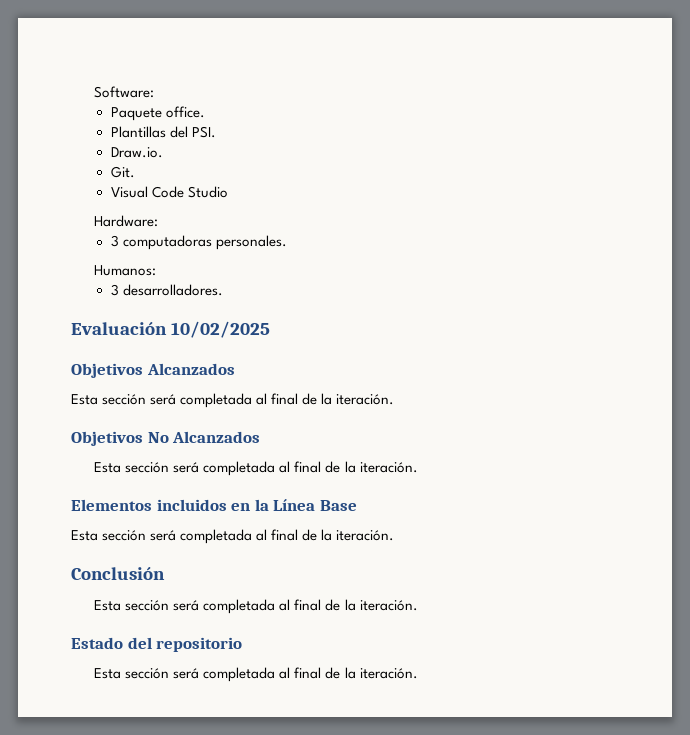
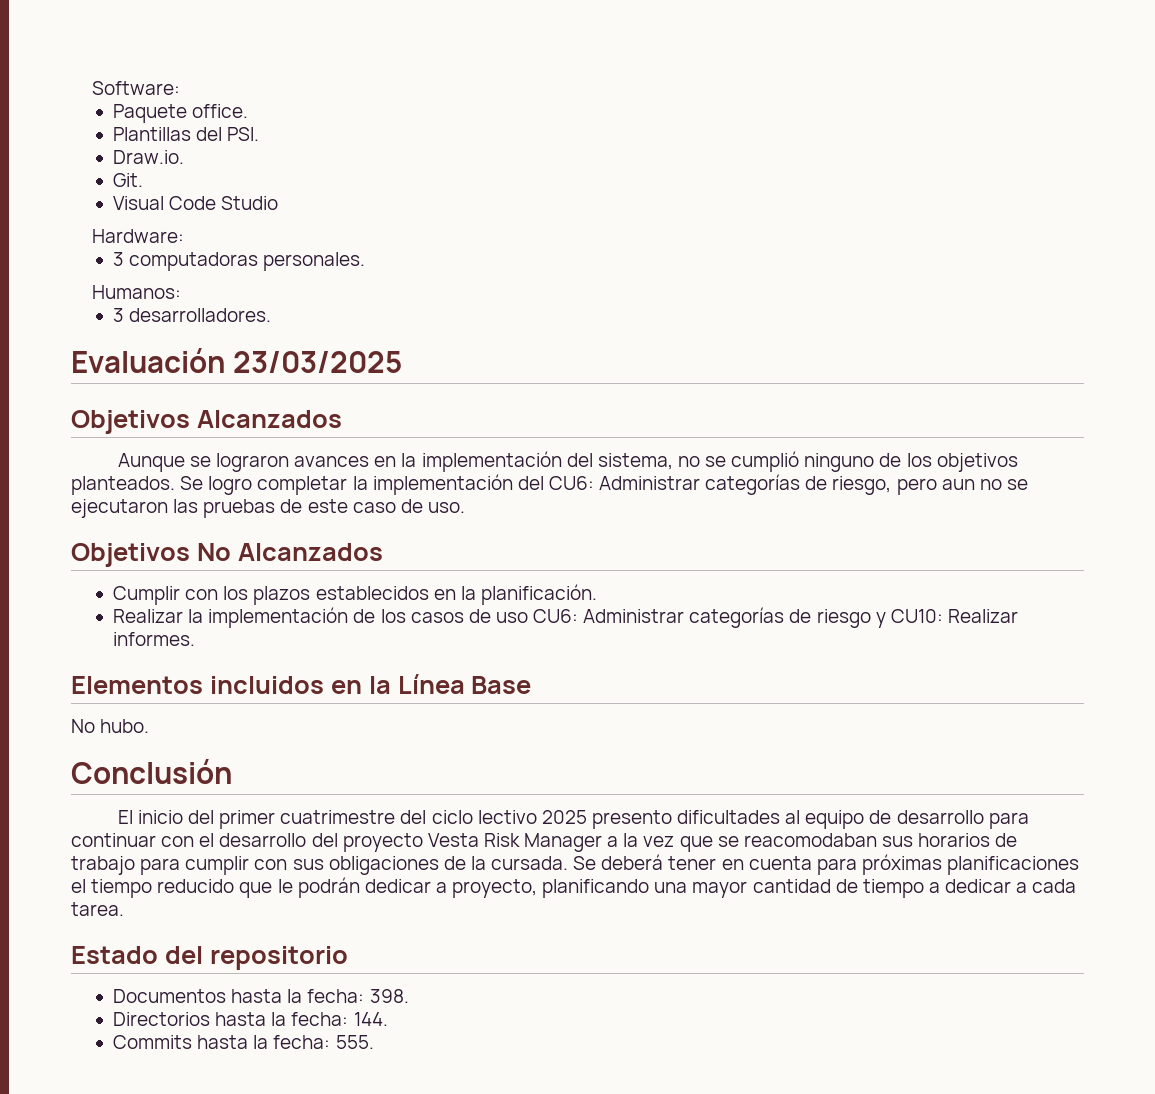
- Evaluación 10/02/2025
+ Evaluación 23/03/2025
  Objetivos Alcanzados
- Esta sección será completada al final de la iteración.
+ Aunque se lograron avances en la implementación del sistema, no se cumplió ninguno de los objetivos planteados. Se logro completar la implementación del CU6: Administrar categorías de riesgo, pero aun no se ejecutaron las pruebas de este caso de uso.
  Objetivos No Alcanzados
- Esta sección será completada al final de la iteración.
+ Cumplir con los plazos establecidos en la planificación.
+ Realizar la implementación de los casos de uso CU6: Administrar categorías de riesgo y CU10: Realizar informes.
  Elementos incluidos en la Línea Base
- Esta sección será completada al final de la iteración.
+ No hubo.
  Conclusión
- Esta sección será completada al final de la iteración.
+ El inicio del primer cuatrimestre del ciclo lectivo 2025 presento dificultades al equipo de desarrollo para continuar con el desarrollo del proyecto Vesta Risk Manager a la vez que se reacomodaban sus horarios de trabajo para cumplir con sus obligaciones de la cursada. Se deberá tener en cuenta para próximas planificaciones el tiempo reducido que le podrán dedicar a proyecto, planificando una mayor cantidad de tiempo a dedicar a cada tarea.
  Estado del repositorio
- Esta sección será completada al final de la iteración.
+ Documentos hasta la fecha: 398.
+ Directorios hasta la fecha: 144.
+ Commits hasta la fecha: 555.

